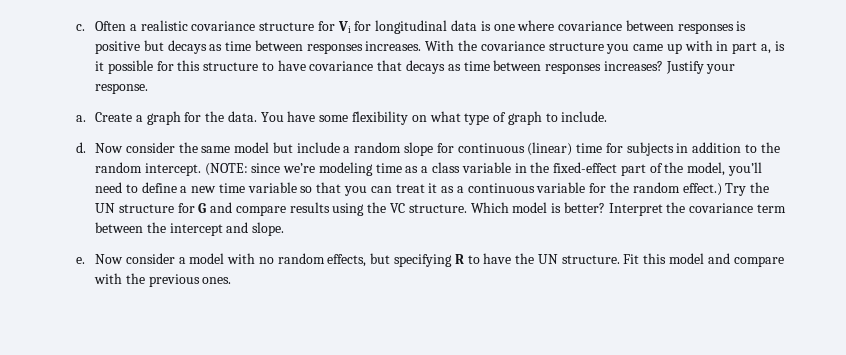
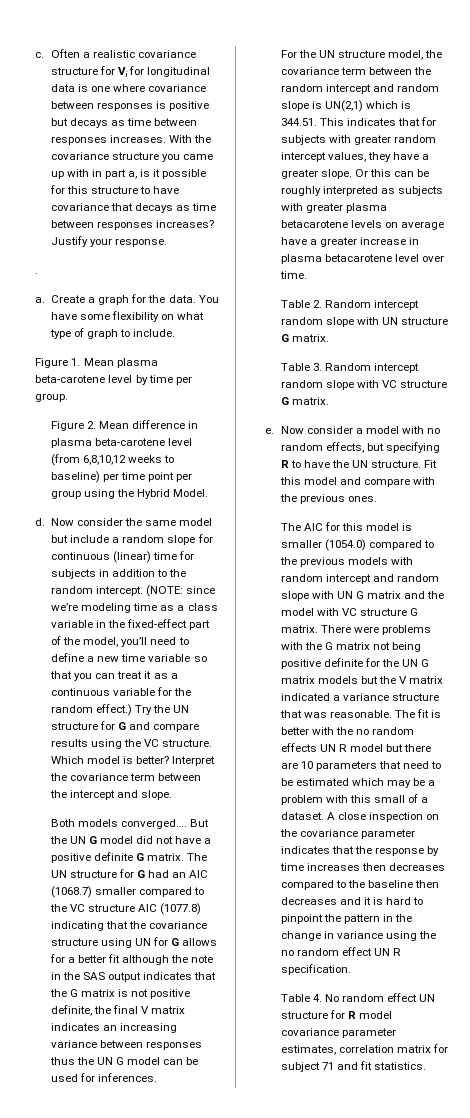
+ .
+ Figure 1. Mean plasma beta-carotene level by time per group.
+ Figure 2. Mean difference in plasma beta-carotene level (from 6,8,10,12 weeks to baseline) per time point per group using the Hybrid Model.
+ Both models converged…. But the UN G model did not have a positive definite G matrix. The UN structure for G had an AIC (1068.7) smaller compared to the VC structure AIC (1077.8) indicating that the covariance structure using UN for G allows for a better fit although the note in the SAS output indicates that the G matrix is not positive definite, the final V matrix indicates an increasing variance between responses thus the UN G model can be used for inferences.
+ For the UN structure model, the covariance term between the random intercept and random slope is UN(2,1) which is 344.51. This indicates that for subjects with greater random intercept values, they have a greater slope. Or this can be roughly interpreted as subjects with greater plasma betacarotene levels on average have a greater increase in plasma betacarotene level over time.
+ Table 2. Random intercept random slope with UN structure G matrix.
+ Table 3. Random intercept random slope with VC structure G matrix.
+ The AIC for this model is smaller (1054.0) compared to the previous models with random intercept and random slope with UN G matrix and the model with VC structure G matrix. There were problems with the G matrix not being positive definite for the UN G matrix models but the V matrix indicated a variance structure that was reasonable. The fit is better with the no random effects UN R model but there are 10 parameters that need to be estimated which may be a problem with this small of a dataset. A close inspection on the covariance parameter indicates that the response by time increases then decreases compared to the baseline then decreases and it is hard to pinpoint the pattern in the change in variance using the no random effect UN R specification.
+ Table 4. No random effect UN structure for R model covariance parameter estimates, correlation matrix for subject 71 and fit statistics.

